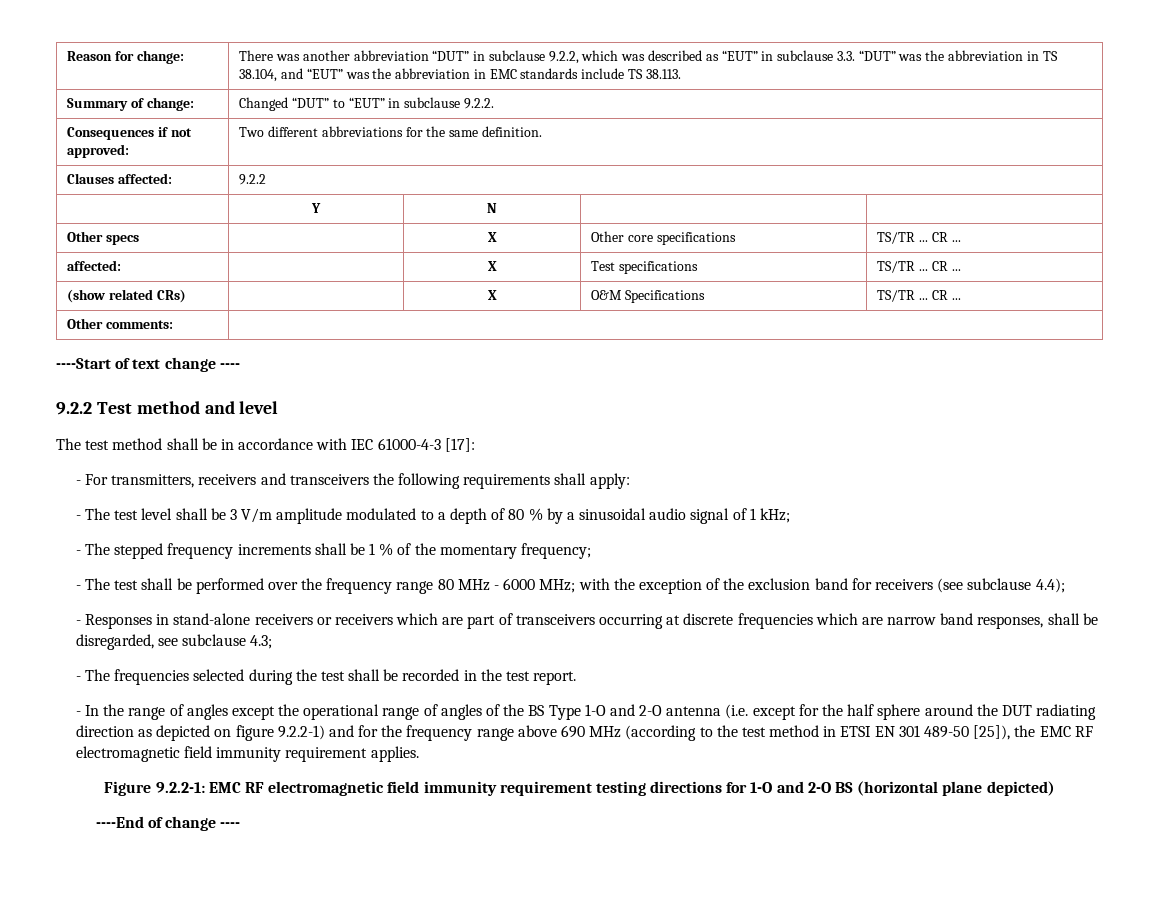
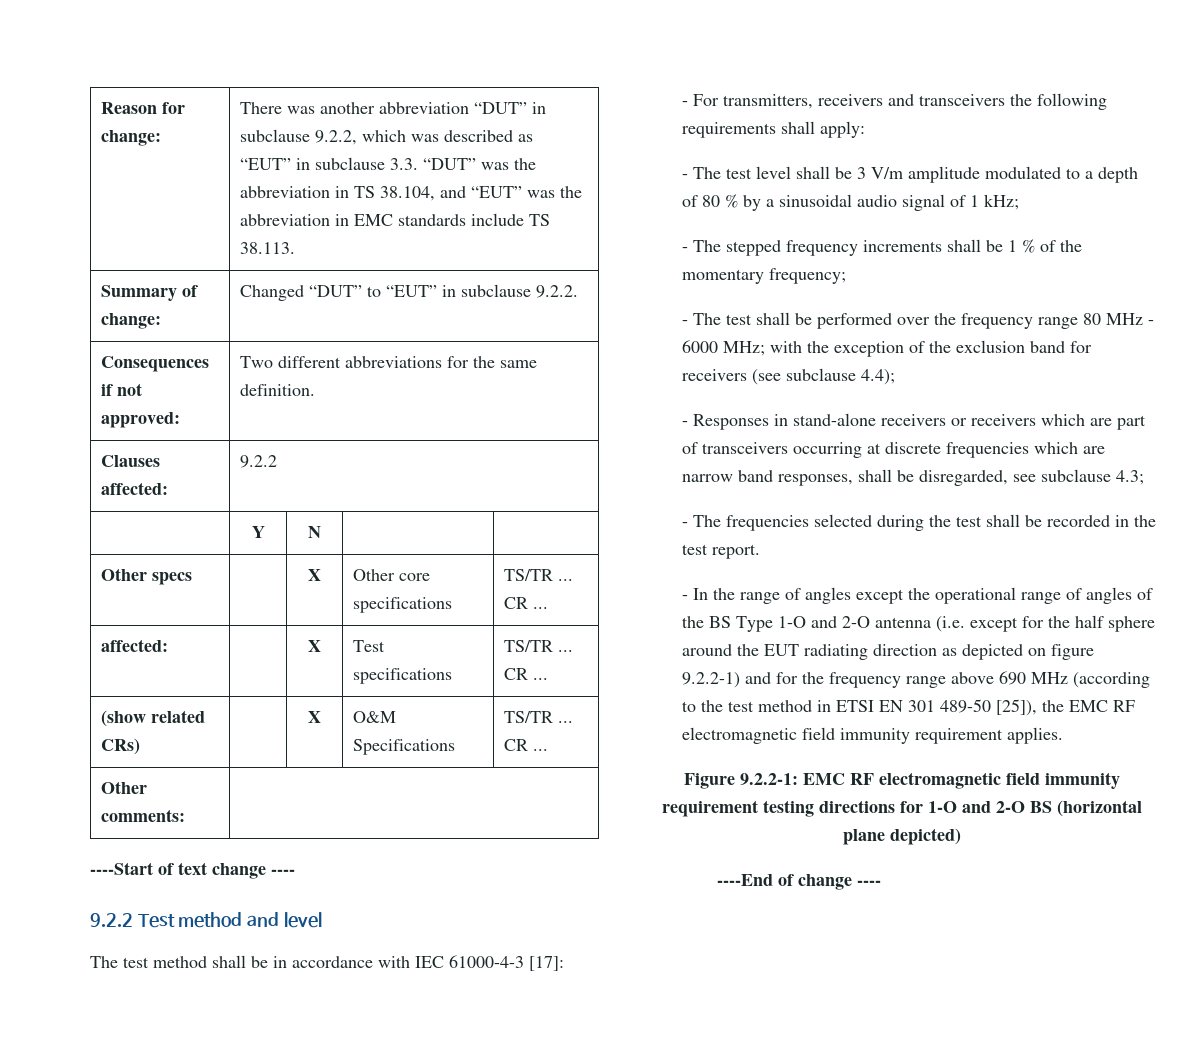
- - In the range of angles except the operational range of angles of the BS Type 1-O and 2-O antenna (i.e. except for the half sphere around the DUT radiating direction as depicted on figure 9.2.2-1) and for the frequency range above 690 MHz (according to the test method in ETSI EN 301 489-50 [25]), the EMC RF electromagnetic field immunity requirement applies.
+ - In the range of angles except the operational range of angles of the BS Type 1-O and 2-O antenna (i.e. except for the half sphere around the EUT radiating direction as depicted on figure 9.2.2-1) and for the frequency range above 690 MHz (according to the test method in ETSI EN 301 489-50 [25]), the EMC RF electromagnetic field immunity requirement applies.

